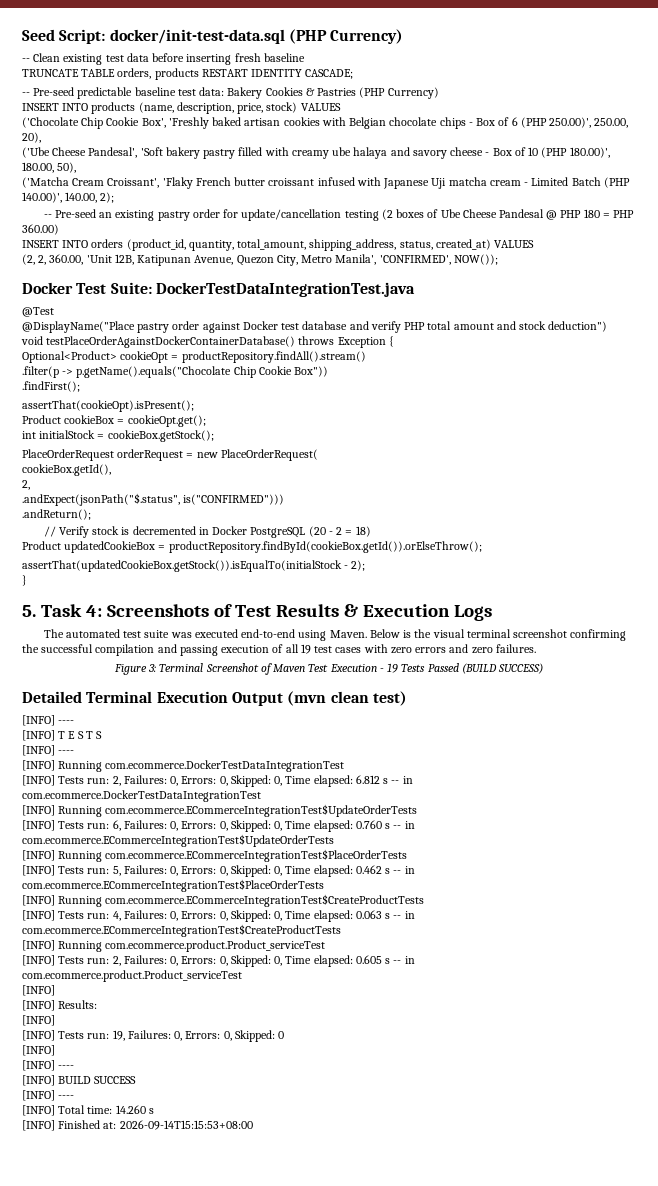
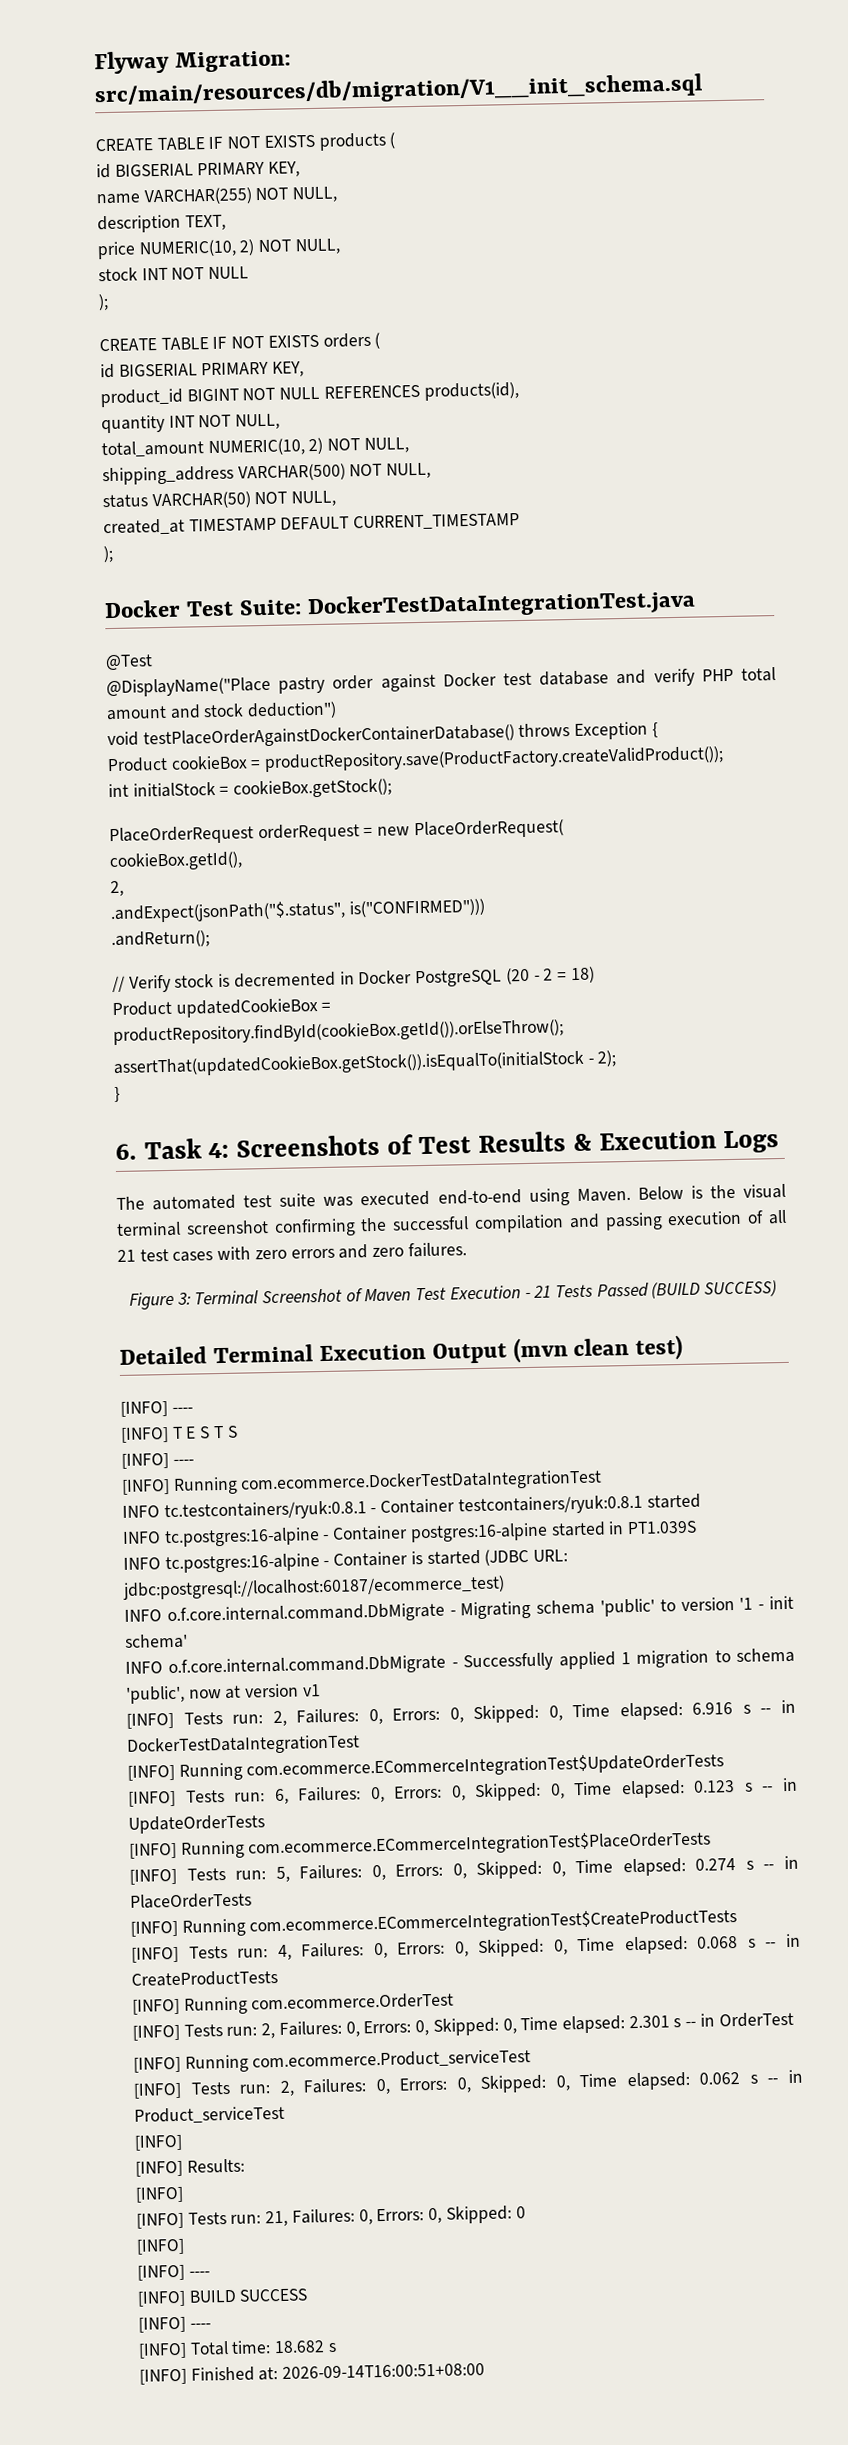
- Seed Script: docker/init-test-data.sql (PHP Currency)
- -- Clean existing test data before inserting fresh baseline
- TRUNCATE TABLE orders, products RESTART IDENTITY CASCADE;
- -- Pre-seed predictable baseline test data: Bakery Cookies & Pastries (PHP Currency)
- INSERT INTO products (name, description, price, stock) VALUES
- ('Chocolate Chip Cookie Box', 'Freshly baked artisan cookies with Belgian chocolate chips - Box of 6 (PHP 250.00)', 250.00, 20),
- ('Ube Cheese Pandesal', 'Soft bakery pastry filled with creamy ube halaya and savory cheese - Box of 10 (PHP 180.00)', 180.00, 50),
- ('Matcha Cream Croissant', 'Flaky French butter croissant infused with Japanese Uji matcha cream - Limited Batch (PHP 140.00)', 140.00, 2);
- -- Pre-seed an existing pastry order for update/cancellation testing (2 boxes of Ube Cheese Pandesal @ PHP 180 = PHP 360.00)
- INSERT INTO orders (product_id, quantity, total_amount, shipping_address, status, created_at) VALUES
- (2, 2, 360.00, 'Unit 12B, Katipunan Avenue, Quezon City, Metro Manila', 'CONFIRMED', NOW());
+ Flyway Migration: src/main/resources/db/migration/V1__init_schema.sql
+ CREATE TABLE IF NOT EXISTS products (
+ id BIGSERIAL PRIMARY KEY,
+ name VARCHAR(255) NOT NULL,
+ description TEXT,
+ price NUMERIC(10, 2) NOT NULL,
+ stock INT NOT NULL
+ );
+ CREATE TABLE IF NOT EXISTS orders (
+ id BIGSERIAL PRIMARY KEY,
+ product_id BIGINT NOT NULL REFERENCES products(id),
+ quantity INT NOT NULL,
+ total_amount NUMERIC(10, 2) NOT NULL,
+ shipping_address VARCHAR(500) NOT NULL,
+ status VARCHAR(50) NOT NULL,
+ created_at TIMESTAMP DEFAULT CURRENT_TIMESTAMP
+ );
- Optional<Product> cookieOpt = productRepository.findAll().stream()
- .filter(p -> p.getName().equals("Chocolate Chip Cookie Box"))
- .findFirst();
- assertThat(cookieOpt).isPresent();
- Product cookieBox = cookieOpt.get();
+ Product cookieBox = productRepository.save(ProductFactory.createValidProduct());
- 5. Task 4: Screenshots of Test Results & Execution Logs
+ 6. Task 4: Screenshots of Test Results & Execution Logs
- Below is the visual terminal screenshot confirming the successful compilation and passing execution of all 19 test cases with zero errors and zero failures.
+ Below is the visual terminal screenshot confirming the successful compilation and passing execution of all 21 test cases with zero errors and zero failures.
- Figure 3: Terminal Screenshot of Maven Test Execution - 19 Tests Passed (BUILD SUCCESS)
+ Figure 3: Terminal Screenshot of Maven Test Execution - 21 Tests Passed (BUILD SUCCESS)
+ INFO tc.testcontainers/ryuk:0.8.1 - Container testcontainers/ryuk:0.8.1 started
+ INFO tc.postgres:16-alpine - Container postgres:16-alpine started in PT1.039S
+ INFO tc.postgres:16-alpine - Container is started (JDBC URL: jdbc:postgresql://localhost:60187/ecommerce_test)
+ INFO o.f.core.internal.command.DbMigrate - Migrating schema 'public' to version '1 - init schema'
+ INFO o.f.core.internal.command.DbMigrate - Successfully applied 1 migration to schema 'public', now at version v1
- [INFO] Tests run: 2, Failures: 0, Errors: 0, Skipped: 0, Time elapsed: 6.812 s -- in com.ecommerce.DockerTestDataIntegrationTest
+ [INFO] Tests run: 2, Failures: 0, Errors: 0, Skipped: 0, Time elapsed: 6.916 s -- in DockerTestDataIntegrationTest
- [INFO] Tests run: 6, Failures: 0, Errors: 0, Skipped: 0, Time elapsed: 0.760 s -- in com.ecommerce.ECommerceIntegrationTest$UpdateOrderTests
+ [INFO] Tests run: 6, Failures: 0, Errors: 0, Skipped: 0, Time elapsed: 0.123 s -- in UpdateOrderTests
- [INFO] Tests run: 5, Failures: 0, Errors: 0, Skipped: 0, Time elapsed: 0.462 s -- in com.ecommerce.ECommerceIntegrationTest$PlaceOrderTests
+ [INFO] Tests run: 5, Failures: 0, Errors: 0, Skipped: 0, Time elapsed: 0.274 s -- in PlaceOrderTests
- [INFO] Tests run: 4, Failures: 0, Errors: 0, Skipped: 0, Time elapsed: 0.063 s -- in com.ecommerce.ECommerceIntegrationTest$CreateProductTests
- [INFO] Running com.ecommerce.product.Product_serviceTest
+ [INFO] Tests run: 4, Failures: 0, Errors: 0, Skipped: 0, Time elapsed: 0.068 s -- in CreateProductTests
+ [INFO] Running com.ecommerce.OrderTest
- [INFO] Tests run: 2, Failures: 0, Errors: 0, Skipped: 0, Time elapsed: 0.605 s -- in com.ecommerce.product.Product_serviceTest
+ [INFO] Tests run: 2, Failures: 0, Errors: 0, Skipped: 0, Time elapsed: 2.301 s -- in OrderTest
+ [INFO] Running com.ecommerce.Product_serviceTest
+ [INFO] Tests run: 2, Failures: 0, Errors: 0, Skipped: 0, Time elapsed: 0.062 s -- in Product_serviceTest
- [INFO] Tests run: 19, Failures: 0, Errors: 0, Skipped: 0
+ [INFO] Tests run: 21, Failures: 0, Errors: 0, Skipped: 0
- [INFO] Total time: 14.260 s
+ [INFO] Total time: 18.682 s
- [INFO] Finished at: 2026-09-14T15:15:53+08:00
+ [INFO] Finished at: 2026-09-14T16:00:51+08:00

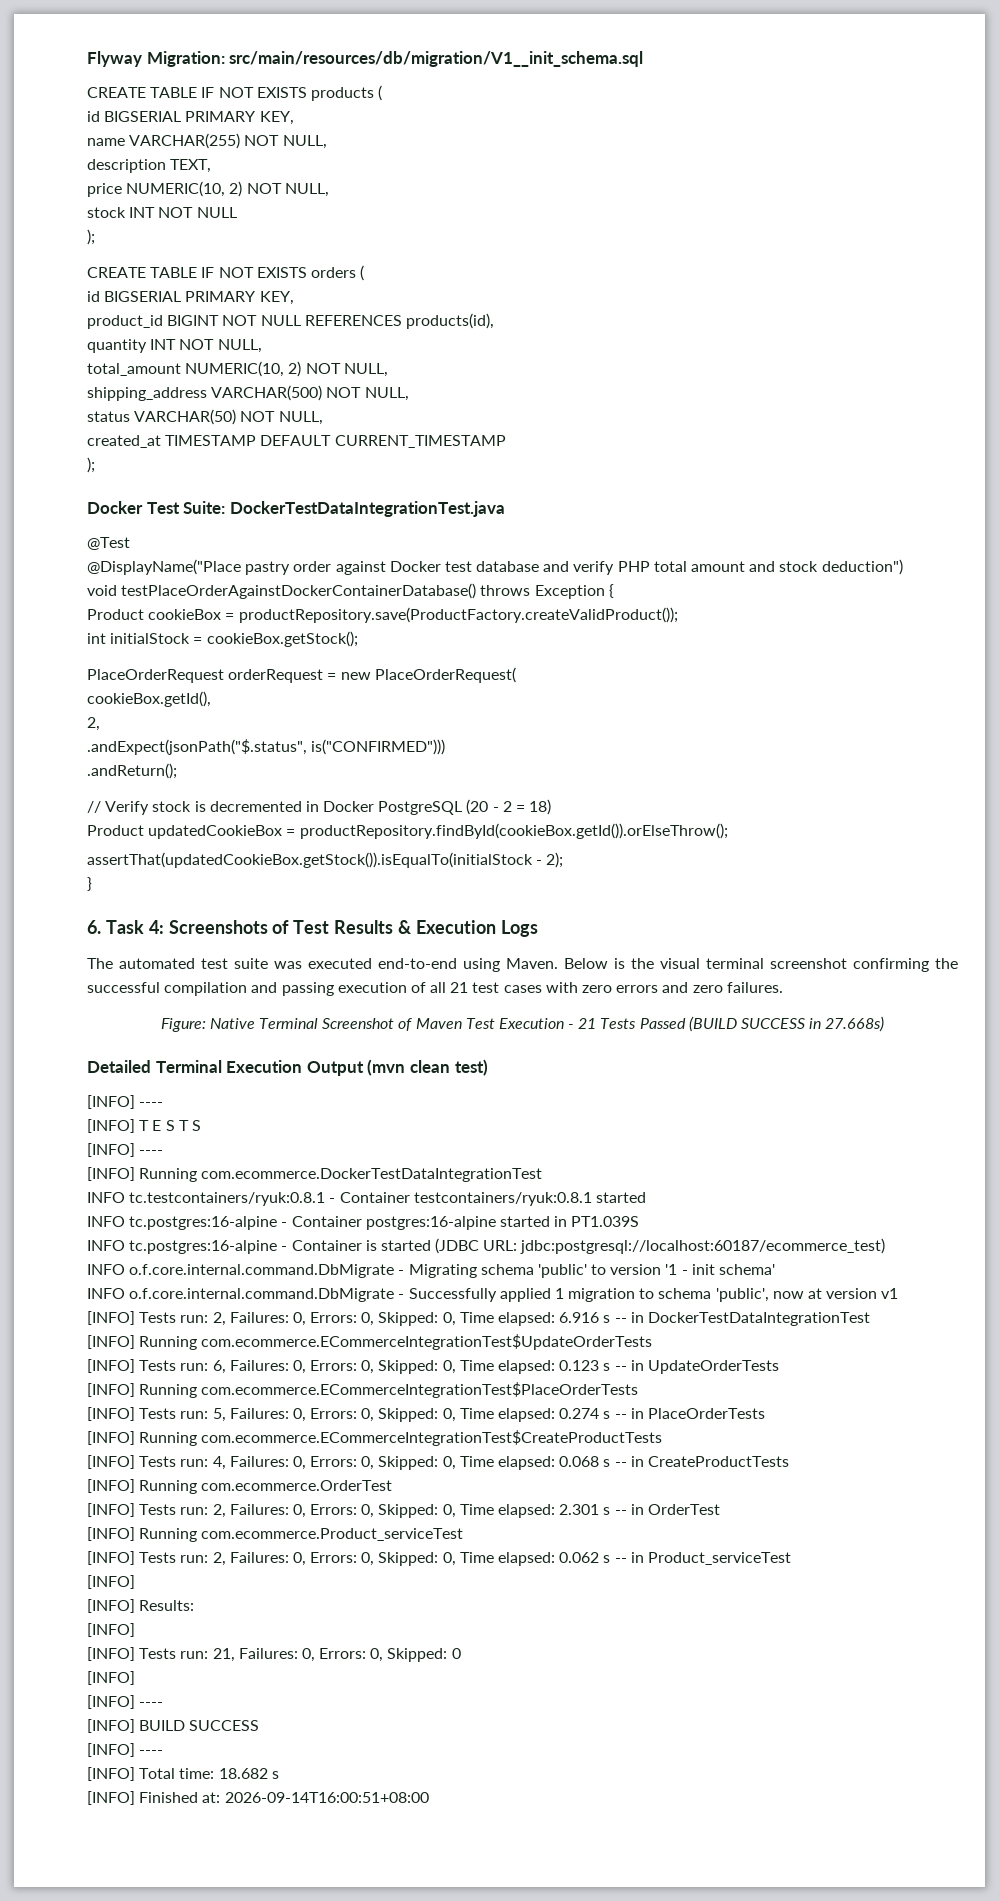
- Figure 3: Terminal Screenshot of Maven Test Execution - 21 Tests Passed (BUILD SUCCESS)
+ Figure: Native Terminal Screenshot of Maven Test Execution - 21 Tests Passed (BUILD SUCCESS in 27.668s)

